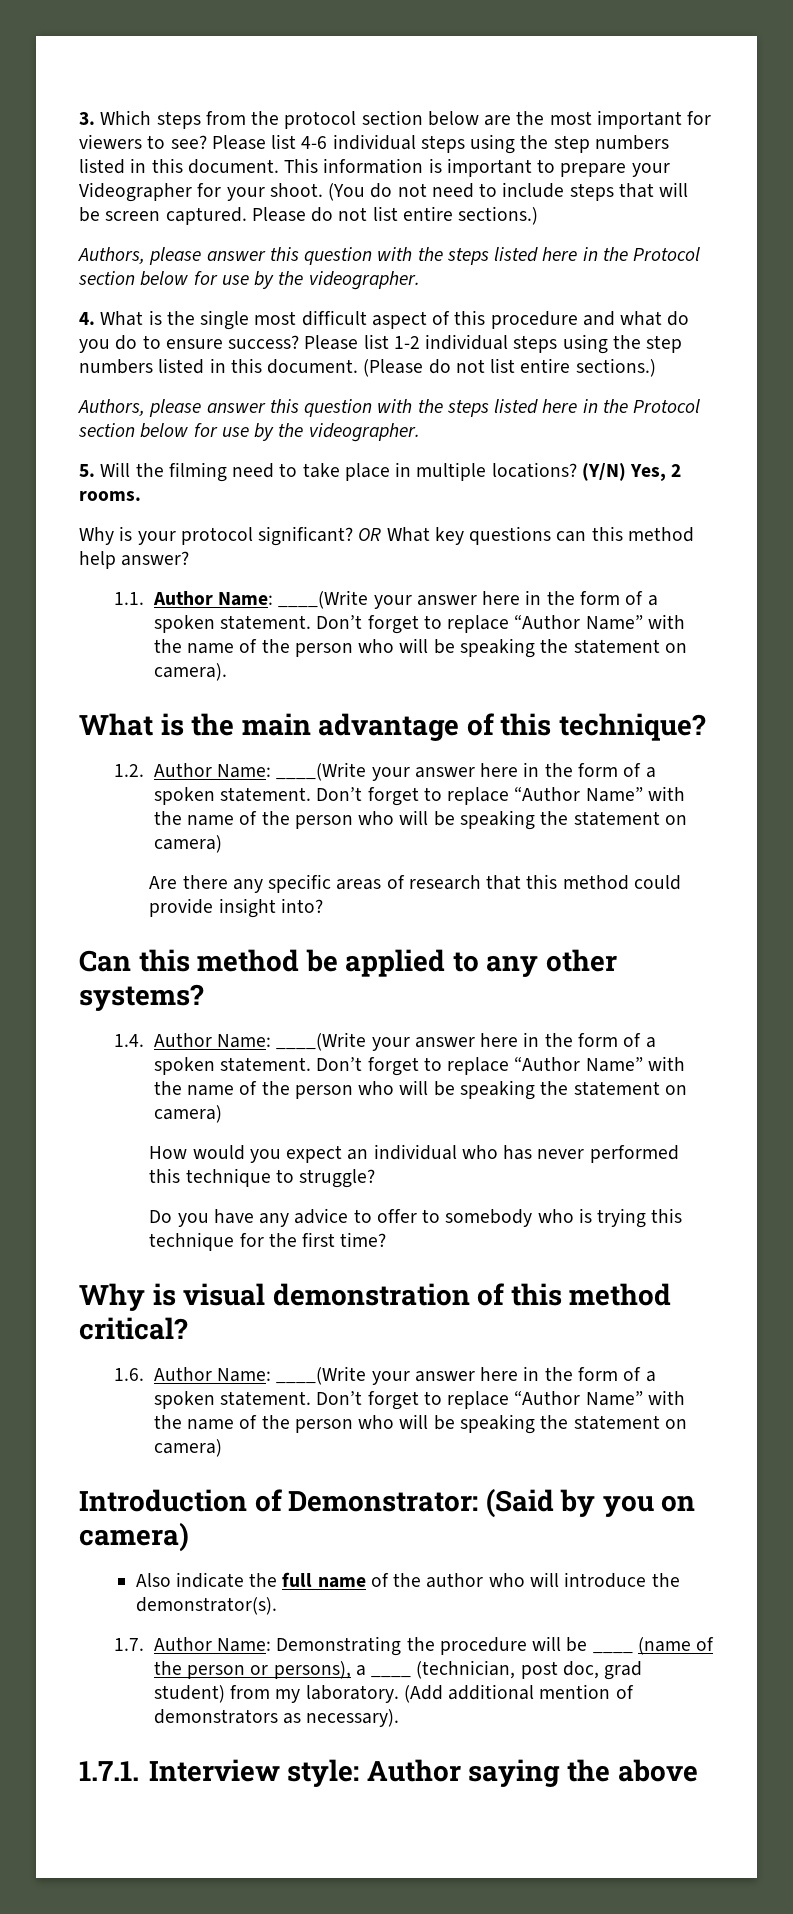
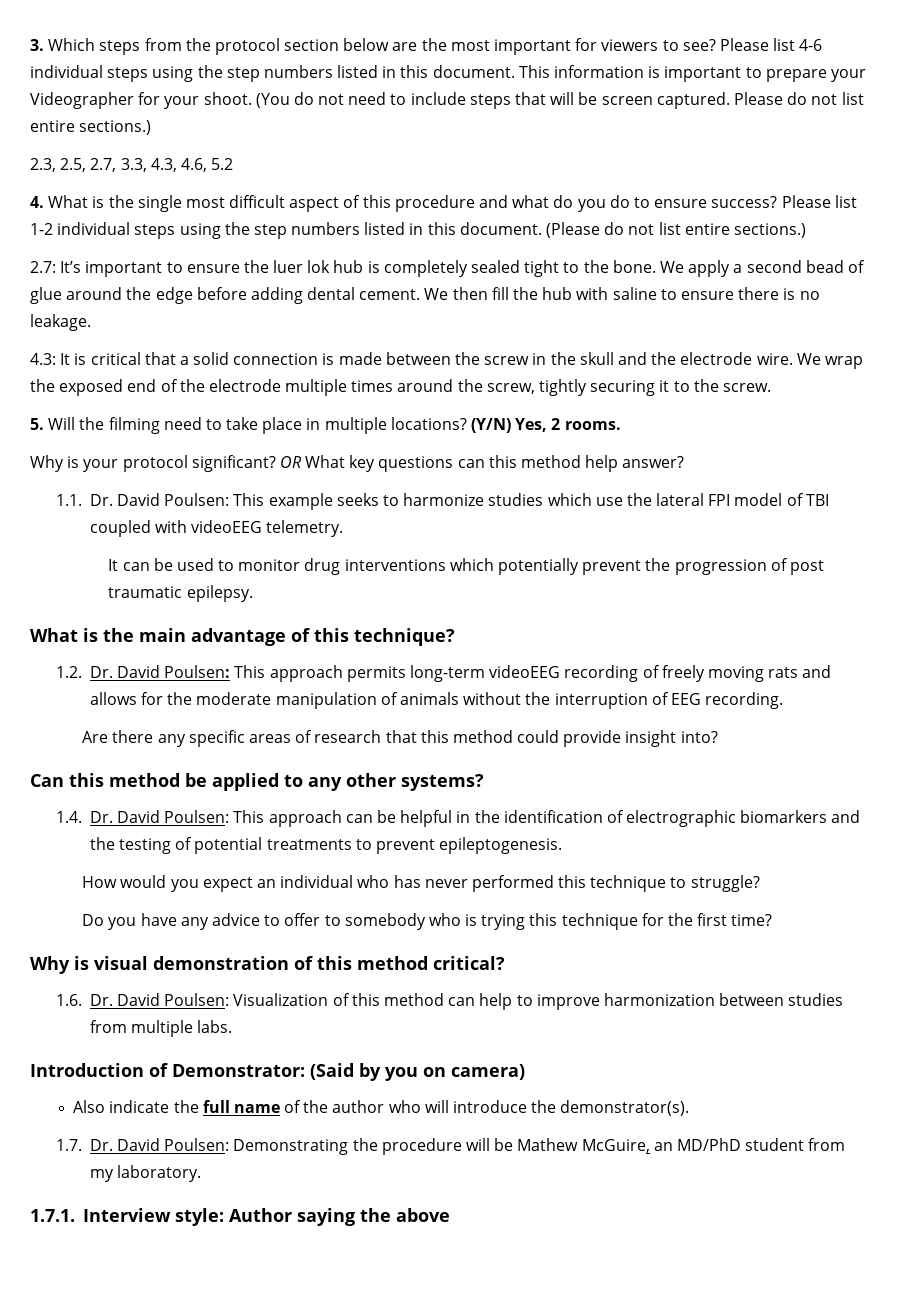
  Please do not list entire sections.)
- Authors, please answer this question with the steps listed here in the Protocol section below for use by the videographer.
+ 2.3, 2.5, 2.7, 3.3, 4.3, 4.6, 5.2
  (Please do not list entire sections.)
- Authors, please answer this question with the steps listed here in the Protocol section below for use by the videographer.
+ 2.7: It’s important to ensure the luer lok hub is completely sealed tight to the bone. We apply a second bead of glue around the edge before adding dental cement. We then fill the hub with saline to ensure there is no leakage.
+ 4.3: It is critical that a solid connection is made between the screw in the skull and the electrode wire. We wrap the exposed end of the electrode multiple times around the screw, tightly securing it to the screw.
- 1.1. Author Name: ____(Write your answer here in the form of a spoken statement. Don’t forget to replace “Author Name” with the name of the person who will be speaking the statement on camera).
+ 1.1. Dr. David Poulsen: This example seeks to harmonize studies which use the lateral FPI model of TBI coupled with videoEEG telemetry.
+ It can be used to monitor drug interventions which potentially prevent the progression of post traumatic epilepsy.
- 1.2. Author Name: ____(Write your answer here in the form of a spoken statement. Don’t forget to replace “Author Name” with the name of the person who will be speaking the statement on camera)
+ 1.2. Dr. David Poulsen: This approach permits long-term videoEEG recording of freely moving rats and allows for the moderate manipulation of animals without the interruption of EEG recording.
- 1.4. Author Name: ____(Write your answer here in the form of a spoken statement. Don’t forget to replace “Author Name” with the name of the person who will be speaking the statement on camera)
+ 1.4. Dr. David Poulsen: This approach can be helpful in the identification of electrographic biomarkers and the testing of potential treatments to prevent epileptogenesis.
- 1.6. Author Name: ____(Write your answer here in the form of a spoken statement. Don’t forget to replace “Author Name” with the name of the person who will be speaking the statement on camera)
+ 1.6. Dr. David Poulsen: Visualization of this method can help to improve harmonization between studies from multiple labs.
- 1.7. Author Name: Demonstrating the procedure will be ____ (name of the person or persons), a ____ (technician, post doc, grad student) from my laboratory. (Add additional mention of demonstrators as necessary).
+ 1.7. Dr. David Poulsen: Demonstrating the procedure will be Mathew McGuire, an MD/PhD student from my laboratory.

